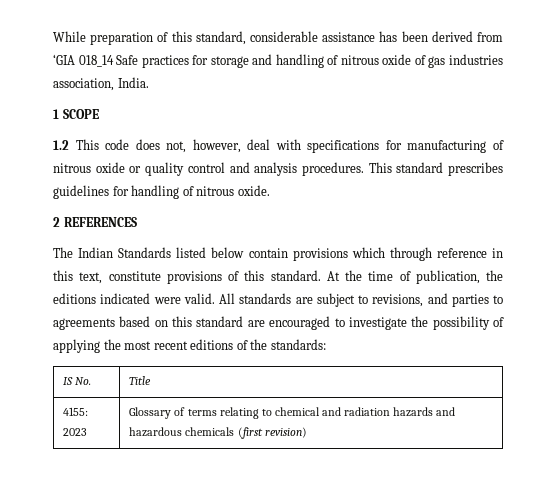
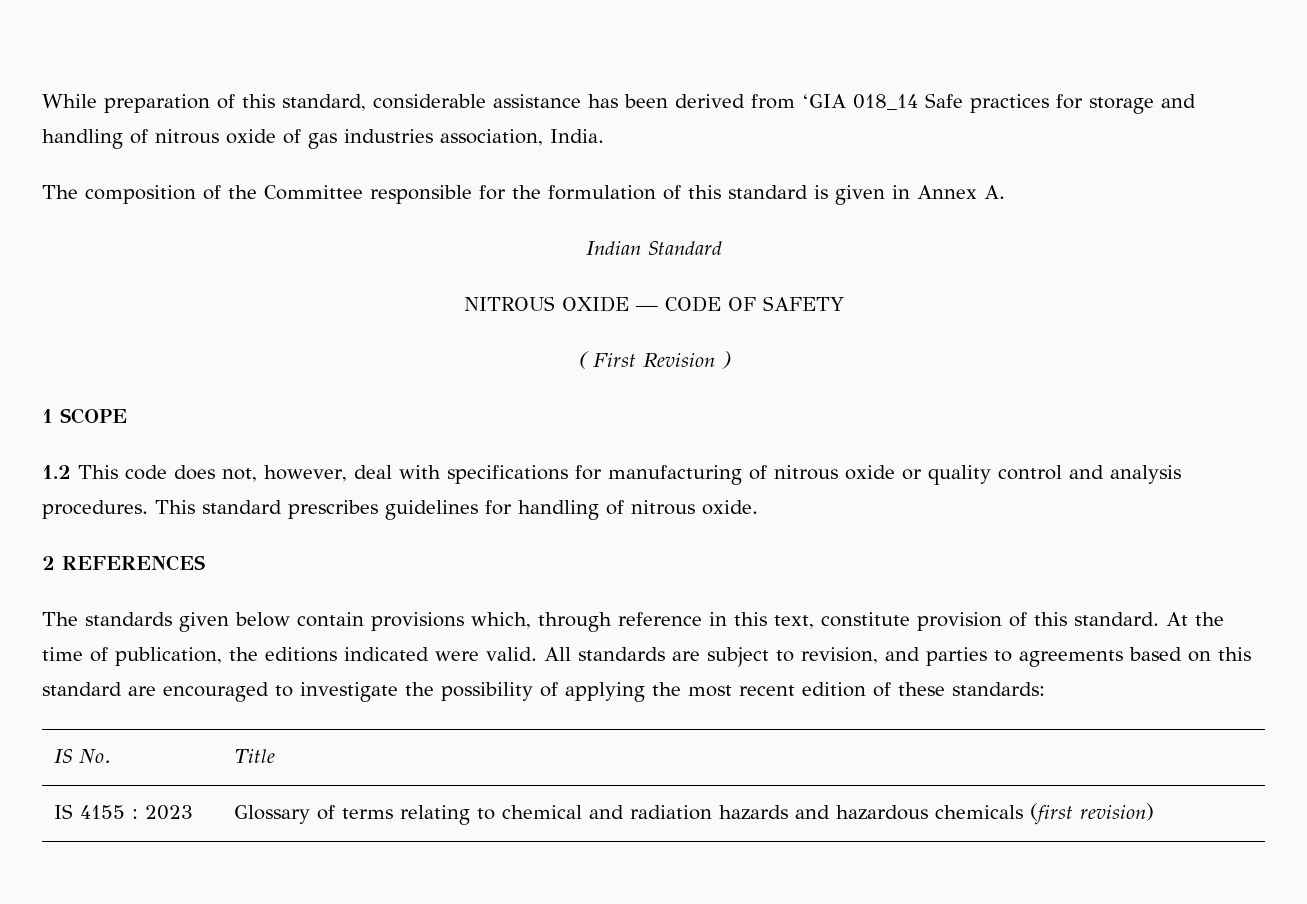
+ The composition of the Committee responsible for the formulation of this standard is given in Annex A.
+ Indian Standard
+ NITROUS OXIDE — CODE OF SAFETY
+ ( First Revision )
- The Indian Standards listed below contain provisions which through reference in this text, constitute provisions of this standard.
+ The standards given below contain provisions which, through reference in this text, constitute provision of this standard.
- All standards are subject to revisions, and parties to agreements based on this standard are encouraged to investigate the possibility of applying the most recent editions of the standards:
+ All standards are subject to revision, and parties to agreements based on this standard are encouraged to investigate the possibility of applying the most recent edition of these standards:
- 4155: 2023 | Glossary of terms relating to chemical and radiation hazards and hazardous chemicals (first revision)
+ IS 4155 : 2023 | Glossary of terms relating to chemical and radiation hazards and hazardous chemicals (first revision)

